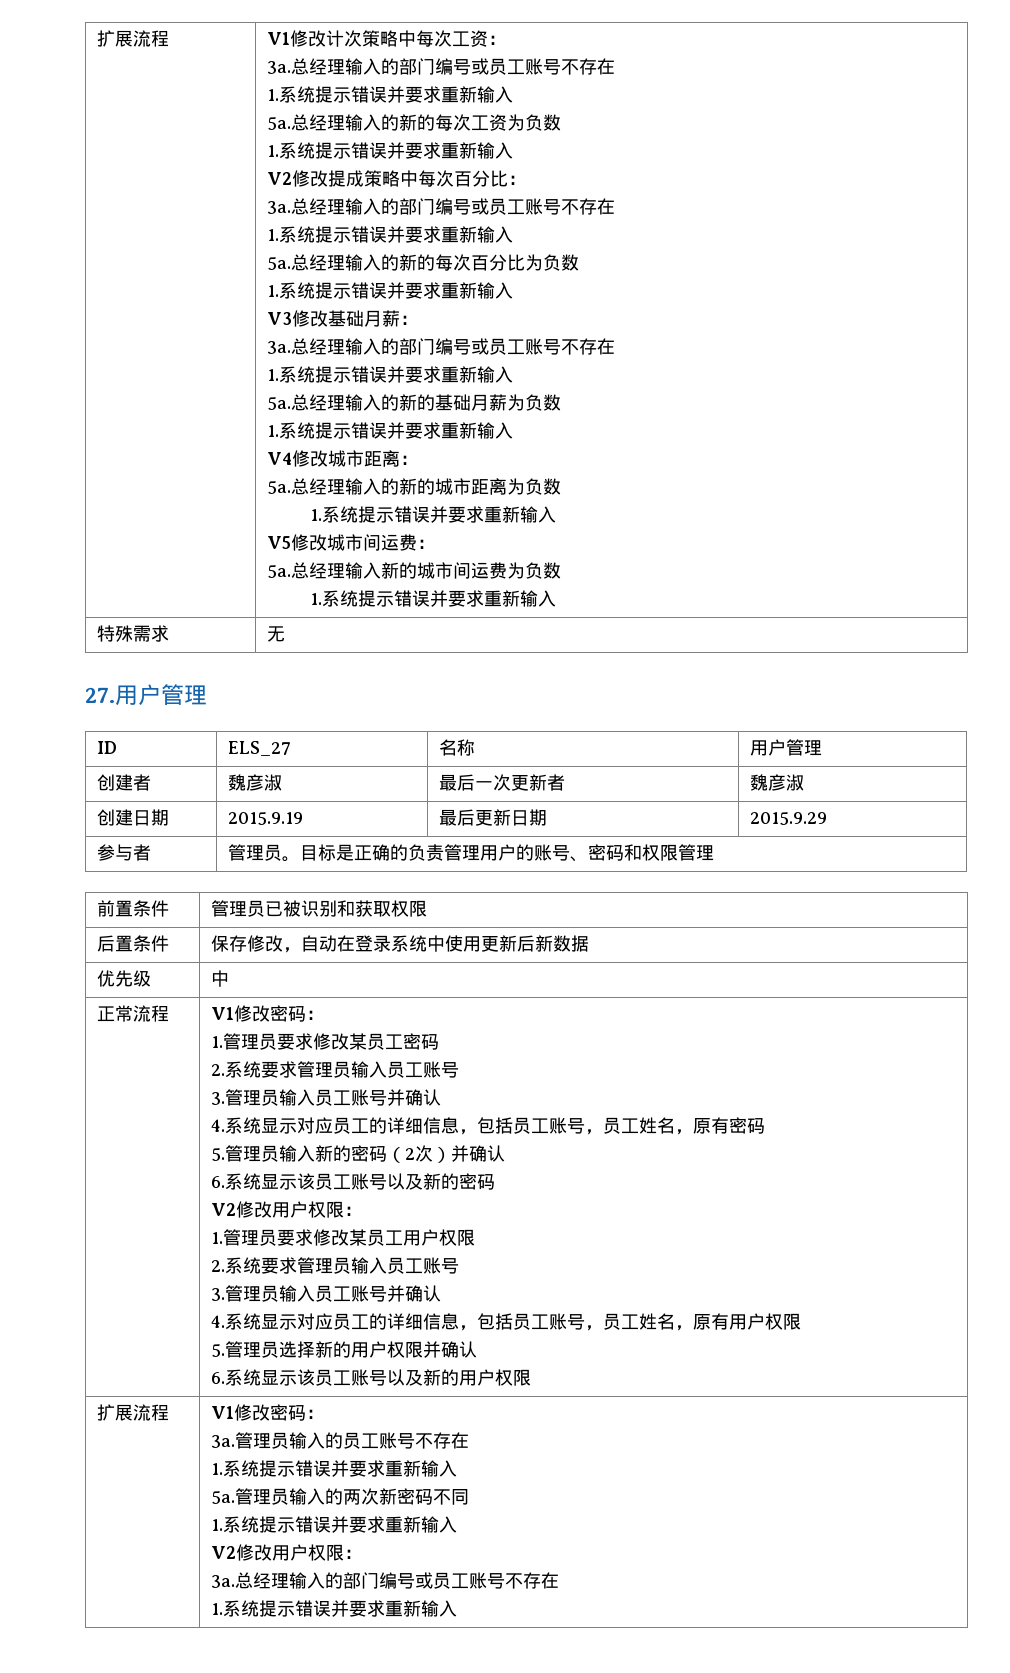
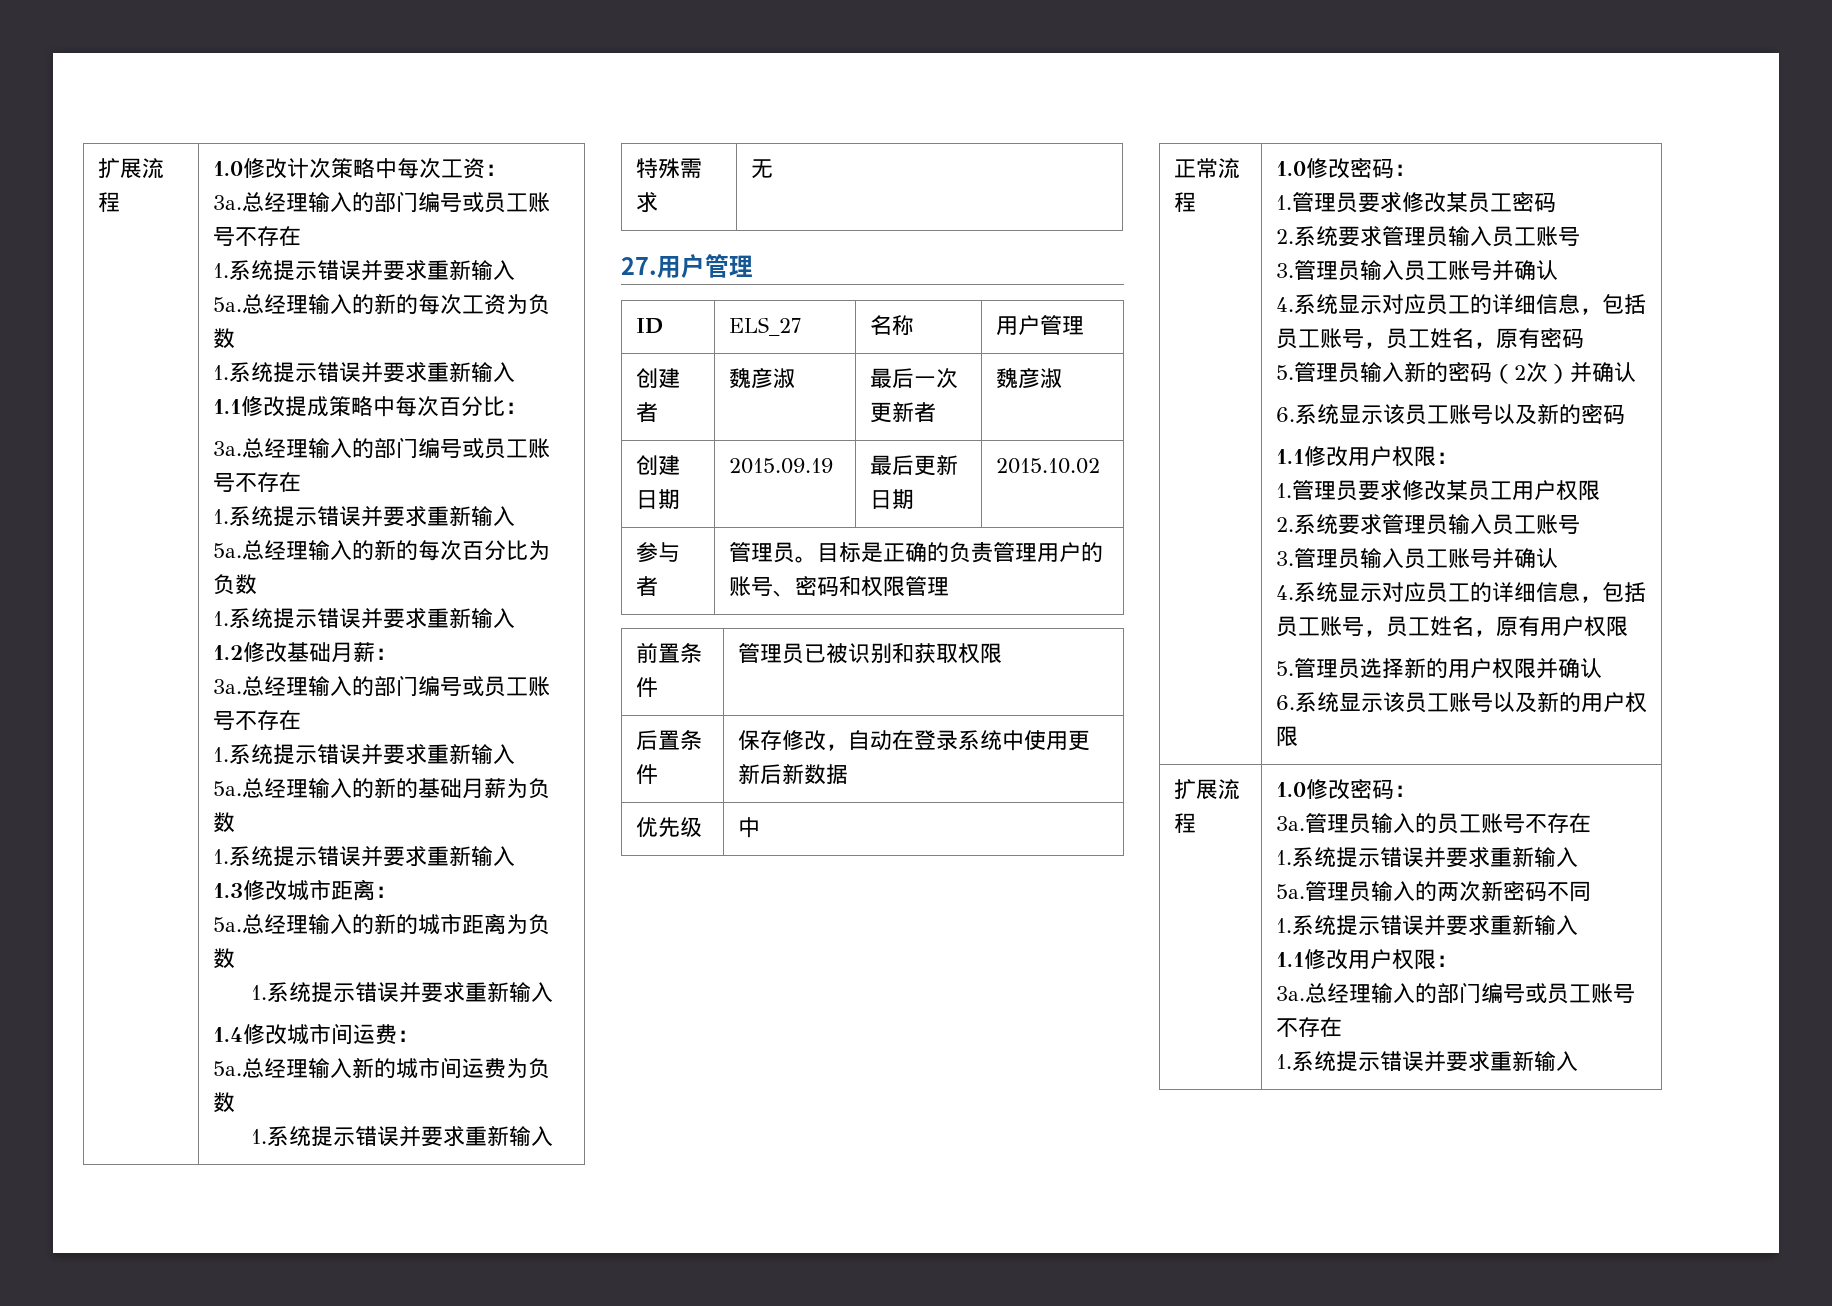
- 扩展流程 | V1修改计次策略中每次工资：
+ 扩展流程 | 1.0修改计次策略中每次工资：
- V2修改提成策略中每次百分比：
+ 1.1修改提成策略中每次百分比：
- V3修改基础月薪：
+ 1.2修改基础月薪：
- V4修改城市距离：
+ 1.3修改城市距离：
- V5修改城市间运费：
+ 1.4修改城市间运费：
- 创建日期 | 2015.9.19 | 最后更新日期 | 2015.9.29
+ 创建日期 | 2015.09.19 | 最后更新日期 | 2015.10.02
- 正常流程 | V1修改密码：
+ 正常流程 | 1.0修改密码：
  6.系统显示该员工账号以及新的密码
- V2修改用户权限：
+ 1.1修改用户权限：
- 扩展流程 | V1修改密码：
+ 扩展流程 | 1.0修改密码：
  管理员输入的两次新密码不同
  1.系统提示错误并要求重新输入
- V2修改用户权限：
+ 1.1修改用户权限：

